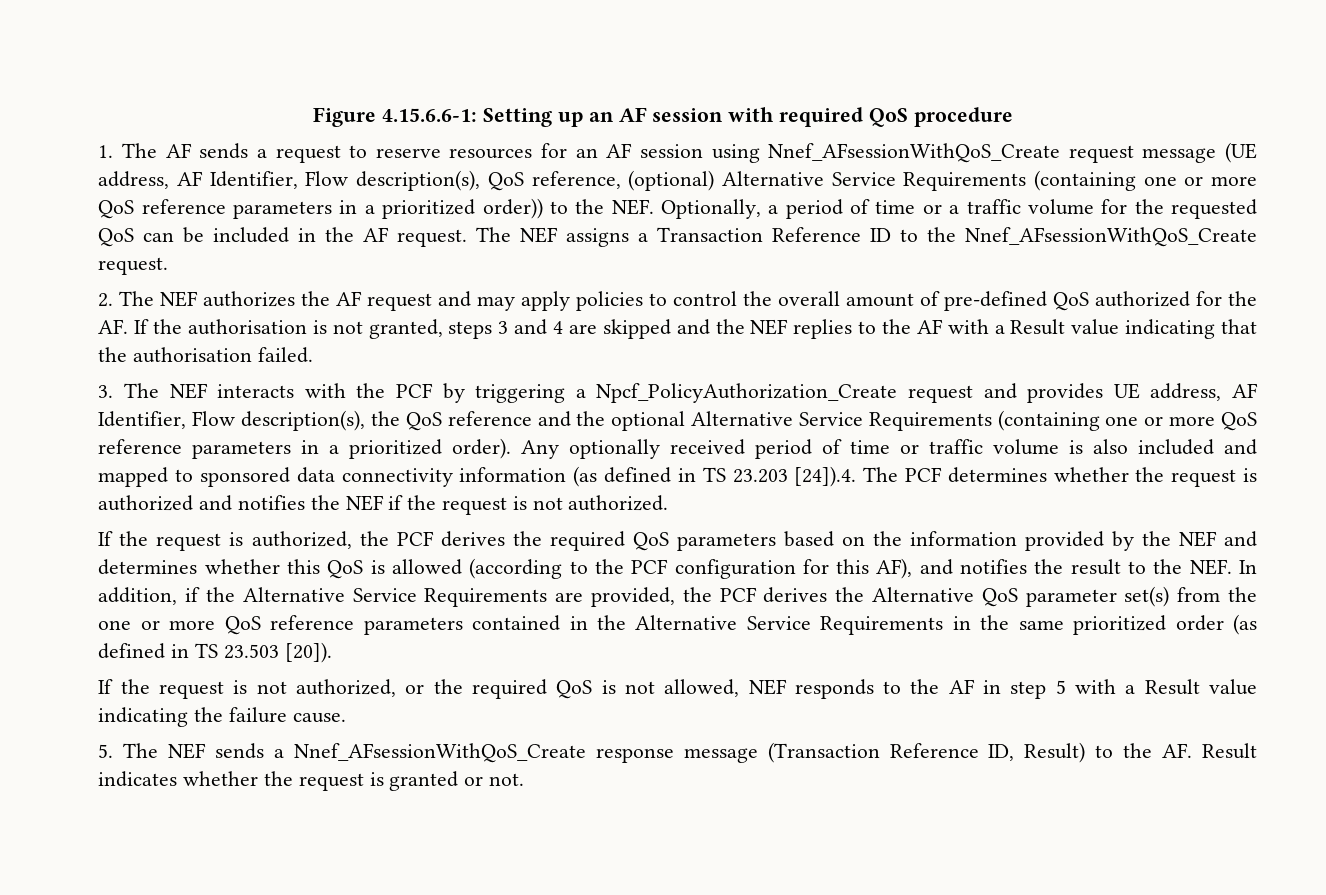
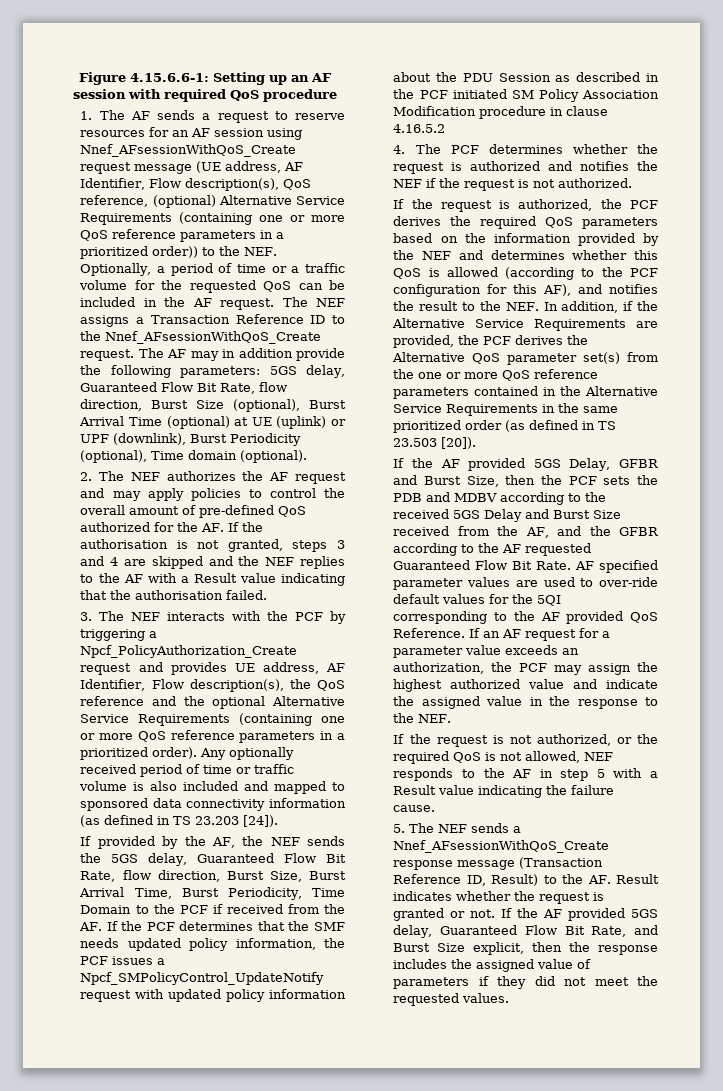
+ The AF may in addition provide the following parameters: 5GS delay, Guaranteed Flow Bit Rate, flow direction, Burst Size (optional), Burst Arrival Time (optional) at UE (uplink) or UPF (downlink), Burst Periodicity (optional), Time domain (optional).
- Any optionally received period of time or traffic volume is also included and mapped to sponsored data connectivity information (as defined in TS 23.203 [24]).4. The PCF determines whether the request is authorized and notifies the NEF if the request is not authorized.
+ Any optionally received period of time or traffic volume is also included and mapped to sponsored data connectivity information (as defined in TS 23.203 [24]).
+ If provided by the AF, the NEF sends the 5GS delay, Guaranteed Flow Bit Rate, flow direction, Burst Size, Burst Arrival Time, Burst Periodicity, Time Domain to the PCF if received from the AF. If the PCF determines that the SMF needs updated policy information, the PCF issues a Npcf_SMPolicyControl_UpdateNotify request with updated policy information about the PDU Session as described in the PCF initiated SM Policy Association Modification procedure in clause 4.16.5.2
+ 4. The PCF determines whether the request is authorized and notifies the NEF if the request is not authorized.
+ If the AF provided 5GS Delay, GFBR and Burst Size, then the PCF sets the PDB and MDBV according to the received 5GS Delay and Burst Size received from the AF, and the GFBR according to the AF requested Guaranteed Flow Bit Rate. AF specified parameter values are used to over-ride default values for the 5QI corresponding to the AF provided QoS Reference. If an AF request for a parameter value exceeds an authorization, the PCF may assign the highest authorized value and indicate the assigned value in the response to the NEF.
+ If the AF provided 5GS delay, Guaranteed Flow Bit Rate, and Burst Size explicit, then the response includes the assigned value of parameters if they did not meet the requested values.

